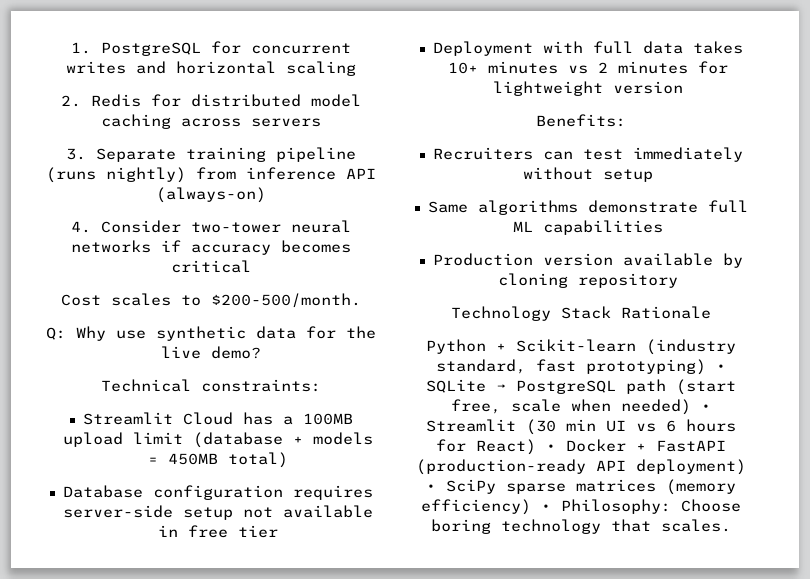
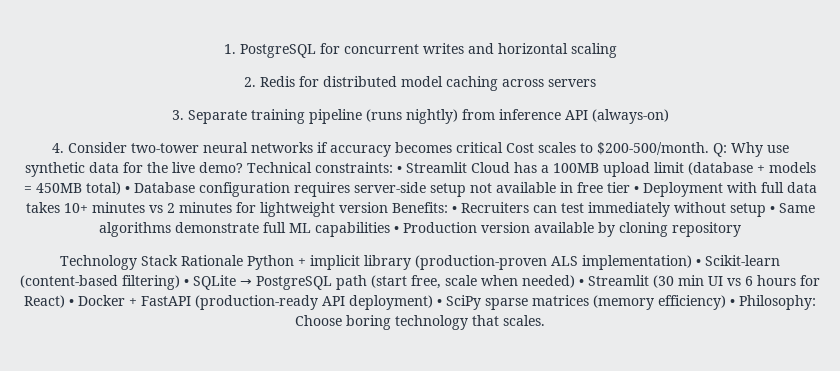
- 4. Consider two-tower neural networks if accuracy becomes critical
- Cost scales to $200-500/month.
- Q:
+ 4. Consider two-tower neural networks if accuracy becomes critical Cost scales to $200-500/month. Q:
- Why use synthetic data for the live demo?
- Technical constraints:
- Streamlit Cloud has a 100MB upload limit (database + models = 450MB total)
- Database configuration requires server-side setup not available in free tier
- Deployment with full data takes 10+ minutes vs 2 minutes for lightweight version
- Benefits:
- Recruiters can test immediately without setup
- Same algorithms demonstrate full ML capabilities
- Production version available by cloning repository
+ Why use synthetic data for the live demo? Technical constraints: • Streamlit Cloud has a 100MB upload limit (database + models = 450MB total) • Database configuration requires server-side setup not available in free tier • Deployment with full data takes 10+ minutes vs 2 minutes for lightweight version Benefits: • Recruiters can test immediately without setup • Same algorithms demonstrate full ML capabilities • Production version available by cloning repository
- Technology Stack Rationale
- Python + Scikit-learn (industry standard, fast prototyping) • SQLite → PostgreSQL path (start free, scale when needed) • Streamlit (30 min UI vs 6 hours for React) • Docker + FastAPI (production-ready API deployment) • SciPy sparse matrices (memory efficiency) • Philosophy: Choose boring technology that scales.
+ Technology Stack Rationale Python + implicit library (production-proven ALS implementation) • Scikit-learn (content-based filtering) • SQLite → PostgreSQL path (start free, scale when needed) • Streamlit (30 min UI vs 6 hours for React) • Docker + FastAPI (production-ready API deployment) • SciPy sparse matrices (memory efficiency) • Philosophy: Choose boring technology that scales.

